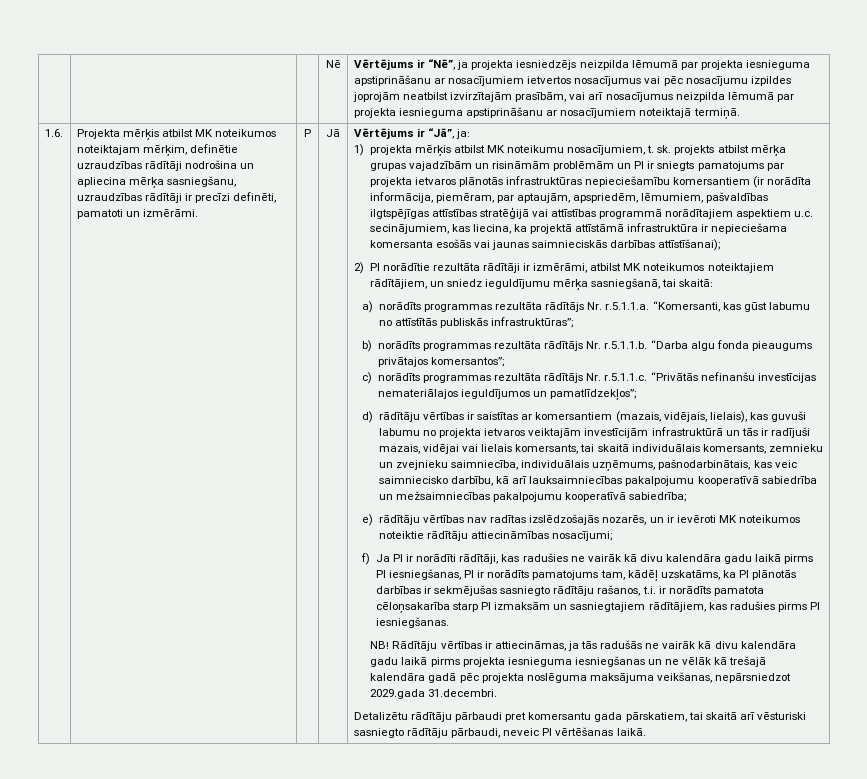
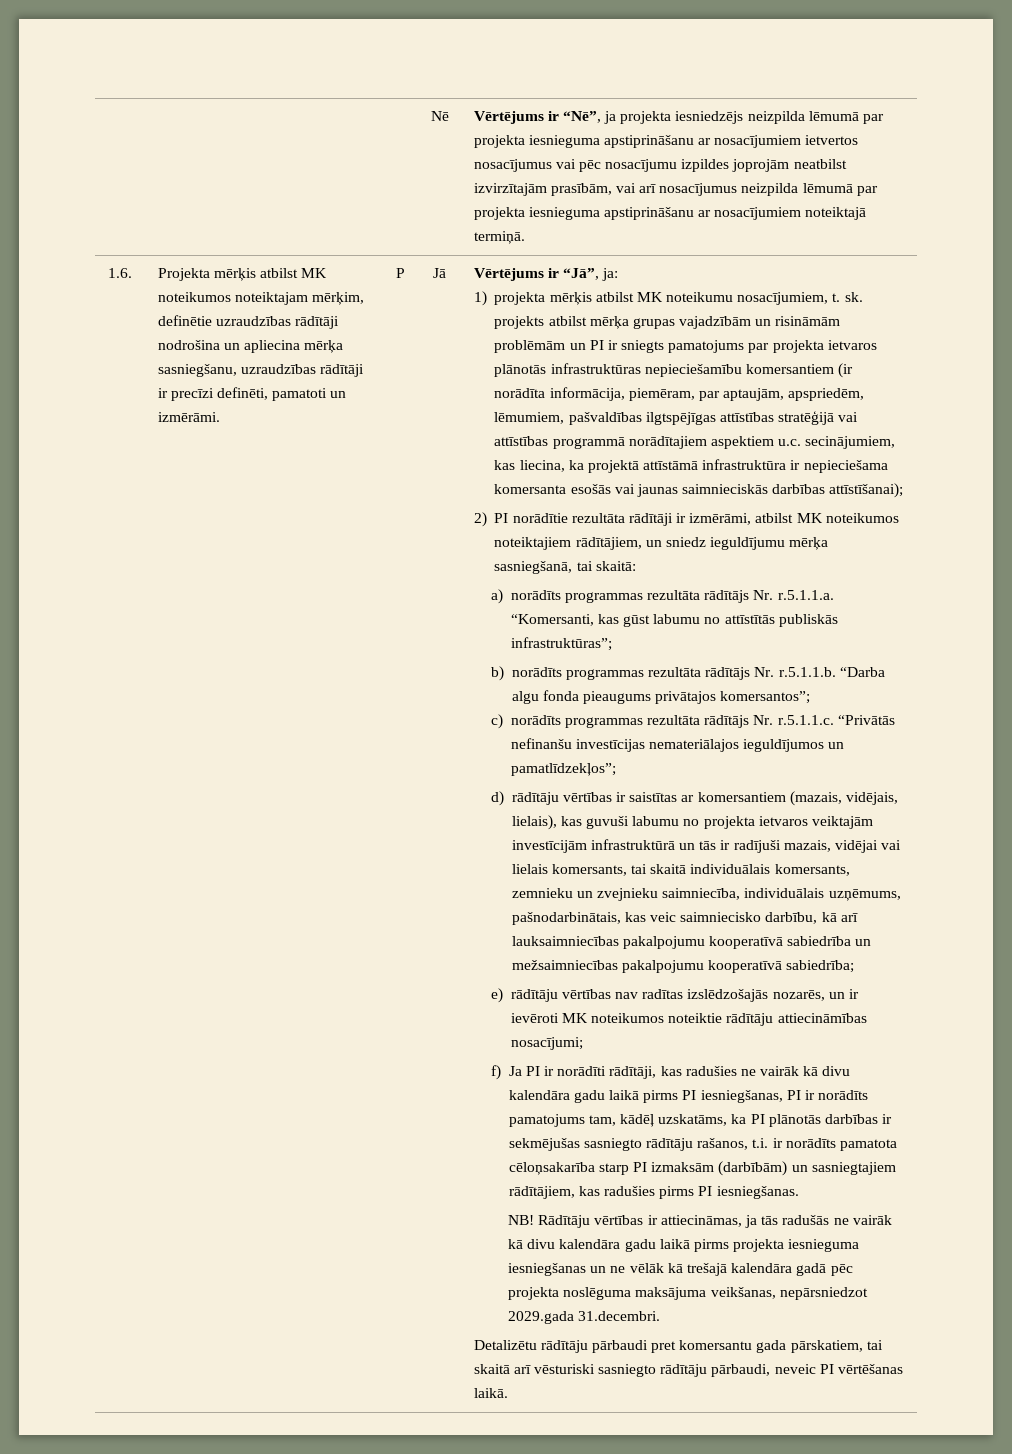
- f) Ja PI ir norādīti rādītāji, kas radušies ne vairāk kā divu kalendāra gadu laikā pirms PI iesniegšanas, PI ir norādīts pamatojums tam, kādēļ uzskatāms, ka PI plānotās darbības ir sekmējušas sasniegto rādītāju rašanos, t.i. ir norādīts pamatota cēloņsakarība starp PI izmaksām un sasniegtajiem rādītājiem, kas radušies pirms PI iesniegšanas.
+ f) Ja PI ir norādīti rādītāji, kas radušies ne vairāk kā divu kalendāra gadu laikā pirms PI iesniegšanas, PI ir norādīts pamatojums tam, kādēļ uzskatāms, ka PI plānotās darbības ir sekmējušas sasniegto rādītāju rašanos, t.i. ir norādīts pamatota cēloņsakarība starp PI izmaksām (darbībām) un sasniegtajiem rādītājiem, kas radušies pirms PI iesniegšanas.

